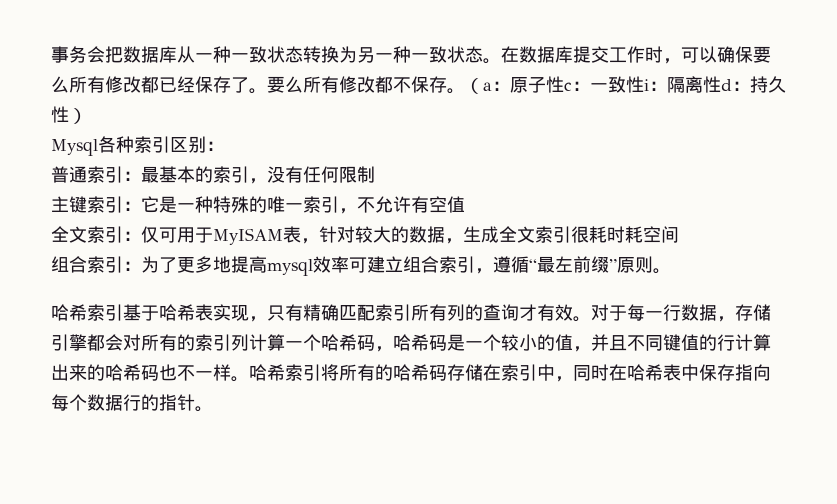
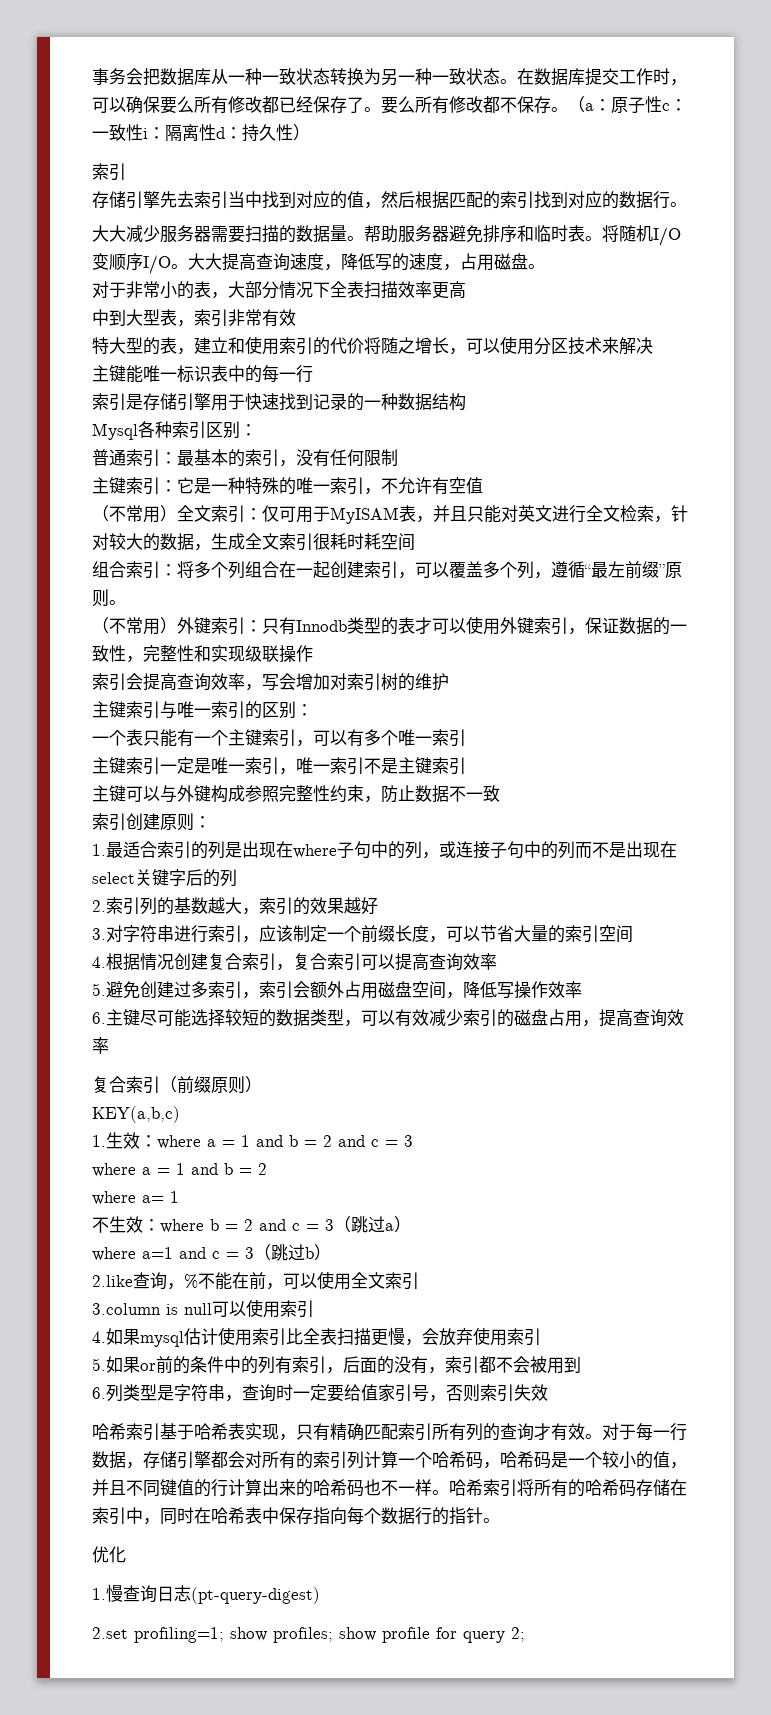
  （a：原子性c：一致性i：隔离性d：持久性）
+ 索引
+ 存储引擎先去索引当中找到对应的值，然后根据匹配的索引找到对应的数据行。
+ 大大减少服务器需要扫描的数据量。帮助服务器避免排序和临时表。将随机I/O变顺序I/O。大大提高查询速度，降低写的速度，占用磁盘。
+ 对于非常小的表，大部分情况下全表扫描效率更高
+ 中到大型表，索引非常有效
+ 特大型的表，建立和使用索引的代价将随之增长，可以使用分区技术来解决
+ 主键能唯一标识表中的每一行
+ 索引是存储引擎用于快速找到记录的一种数据结构
- 全文索引：仅可用于MyISAM表，针对较大的数据，生成全文索引很耗时耗空间
+ （不常用）全文索引：仅可用于MyISAM表，并且只能对英文进行全文检索，针对较大的数据，生成全文索引很耗时耗空间
- 组合索引：为了更多地提高mysql效率可建立组合索引，遵循“最左前缀”原则。
+ 组合索引：将多个列组合在一起创建索引，可以覆盖多个列，遵循“最左前缀”原则。
+ （不常用）外键索引：只有Innodb类型的表才可以使用外键索引，保证数据的一致性，完整性和实现级联操作
+ 索引会提高查询效率，写会增加对索引树的维护
+ 主键索引与唯一索引的区别：
+ 一个表只能有一个主键索引，可以有多个唯一索引
+ 主键索引一定是唯一索引，唯一索引不是主键索引
+ 主键可以与外键构成参照完整性约束，防止数据不一致
+ 索引创建原则：
+ 1.最适合索引的列是出现在where子句中的列，或连接子句中的列而不是出现在select关键字后的列
+ 2.索引列的基数越大，索引的效果越好
+ 3.对字符串进行索引，应该制定一个前缀长度，可以节省大量的索引空间
+ 4.根据情况创建复合索引，复合索引可以提高查询效率
+ 5.避免创建过多索引，索引会额外占用磁盘空间，降低写操作效率
+ 6.主键尽可能选择较短的数据类型，可以有效减少索引的磁盘占用，提高查询效率
+ 复合索引（前缀原则）
+ KEY(a,b,c)
+ 1.生效：where a = 1 and b = 2 and c = 3
+ where a = 1 and b = 2
+ where a= 1
+ 不生效：where b = 2 and c = 3（跳过a）
+ where a=1 and c = 3（跳过b）
+ 2.like查询，%不能在前，可以使用全文索引
+ 3.column is null可以使用索引
+ 4.如果mysql估计使用索引比全表扫描更慢，会放弃使用索引
+ 5.如果or前的条件中的列有索引，后面的没有，索引都不会被用到
+ 6.列类型是字符串，查询时一定要给值家引号，否则索引失效
+ 优化
+ 1.慢查询日志(pt-query-digest)
+ 2.set profiling=1; show profiles; show profile for query 2;

